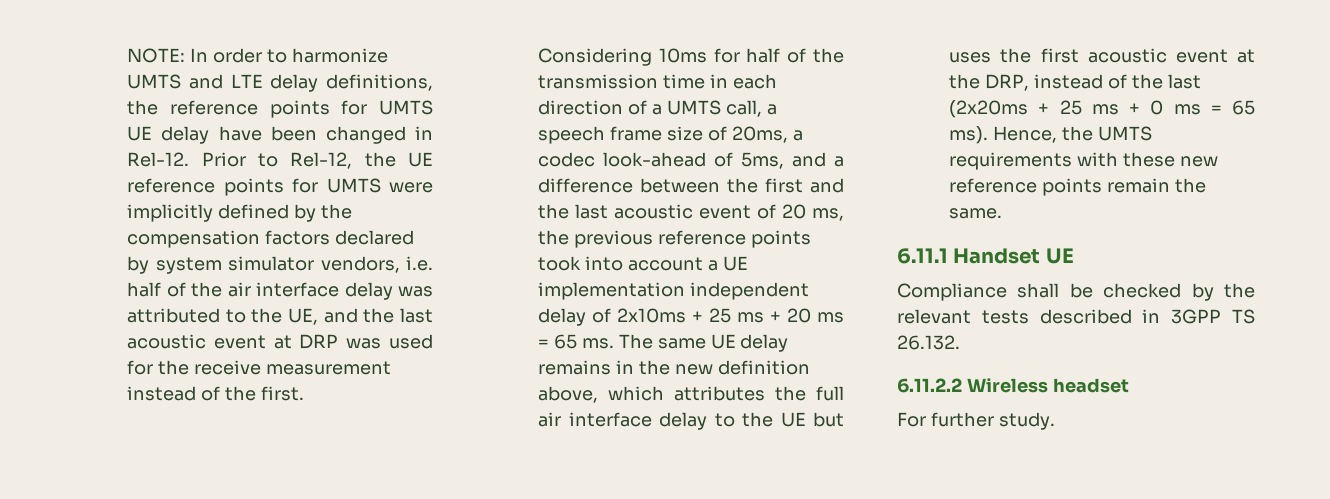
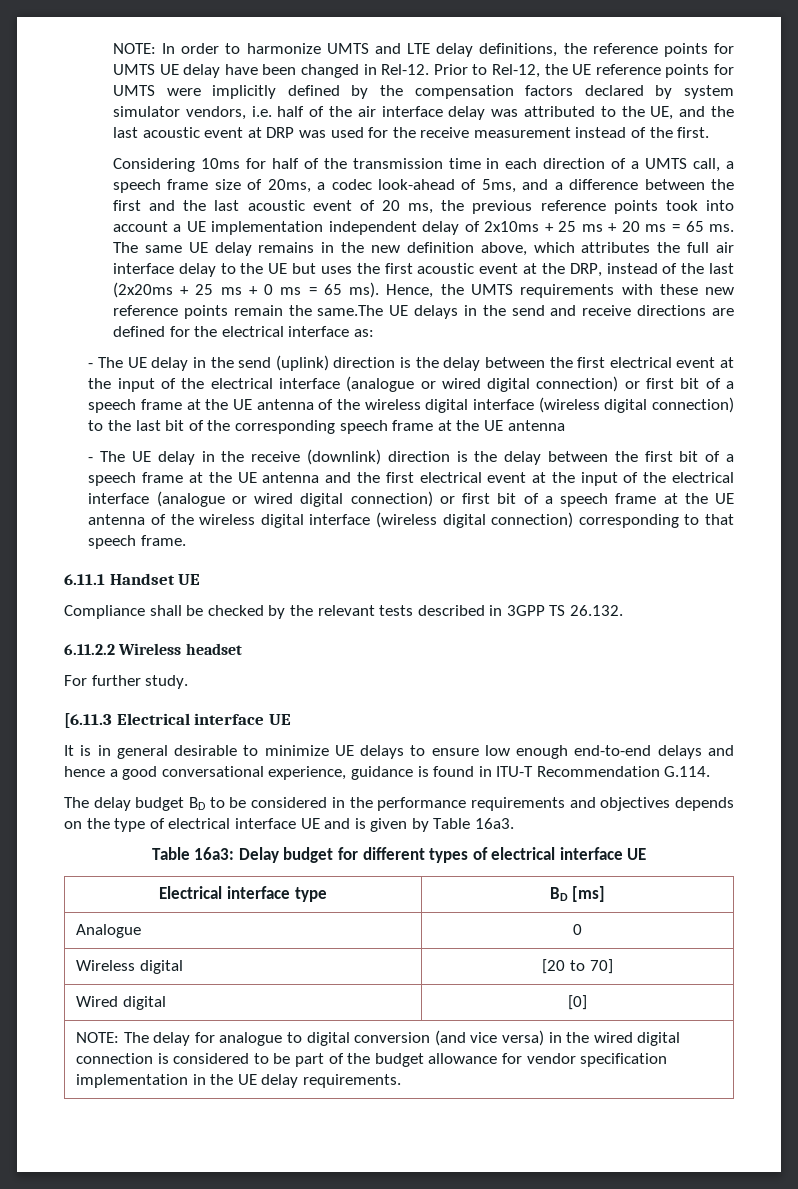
- Hence, the UMTS requirements with these new reference points remain the same.
+ Hence, the UMTS requirements with these new reference points remain the same.The UE delays in the send and receive directions are defined for the electrical interface as:
+ - The UE delay in the send (uplink) direction is the delay between the first electrical event at the input of the electrical interface (analogue or wired digital connection) or first bit of a speech frame at the UE antenna of the wireless digital interface (wireless digital connection) to the last bit of the corresponding speech frame at the UE antenna
+ - The UE delay in the receive (downlink) direction is the delay between the first bit of a speech frame at the UE antenna and the first electrical event at the input of the electrical interface (analogue or wired digital connection) or first bit of a speech frame at the UE antenna of the wireless digital interface (wireless digital connection) corresponding to that speech frame.
+ [6.11.3 Electrical interface UE
+ It is in general desirable to minimize UE delays to ensure low enough end-to-end delays and hence a good conversational experience, guidance is found in ITU-T Recommendation G.114.
+ The delay budget BD to be considered in the performance requirements and objectives depends on the type of electrical interface UE and is given by Table 16a3.
+ Table 16a3: Delay budget for different types of electrical interface UE
+ Electrical interface type | BD [ms]
+ Analogue | 0
+ Wireless digital | [20 to 70]
+ Wired digital | [0]
+ NOTE: The delay for analogue to digital conversion (and vice versa) in the wired digital connection is considered to be part of the budget allowance for vendor specification implementation in the UE delay requirements.

